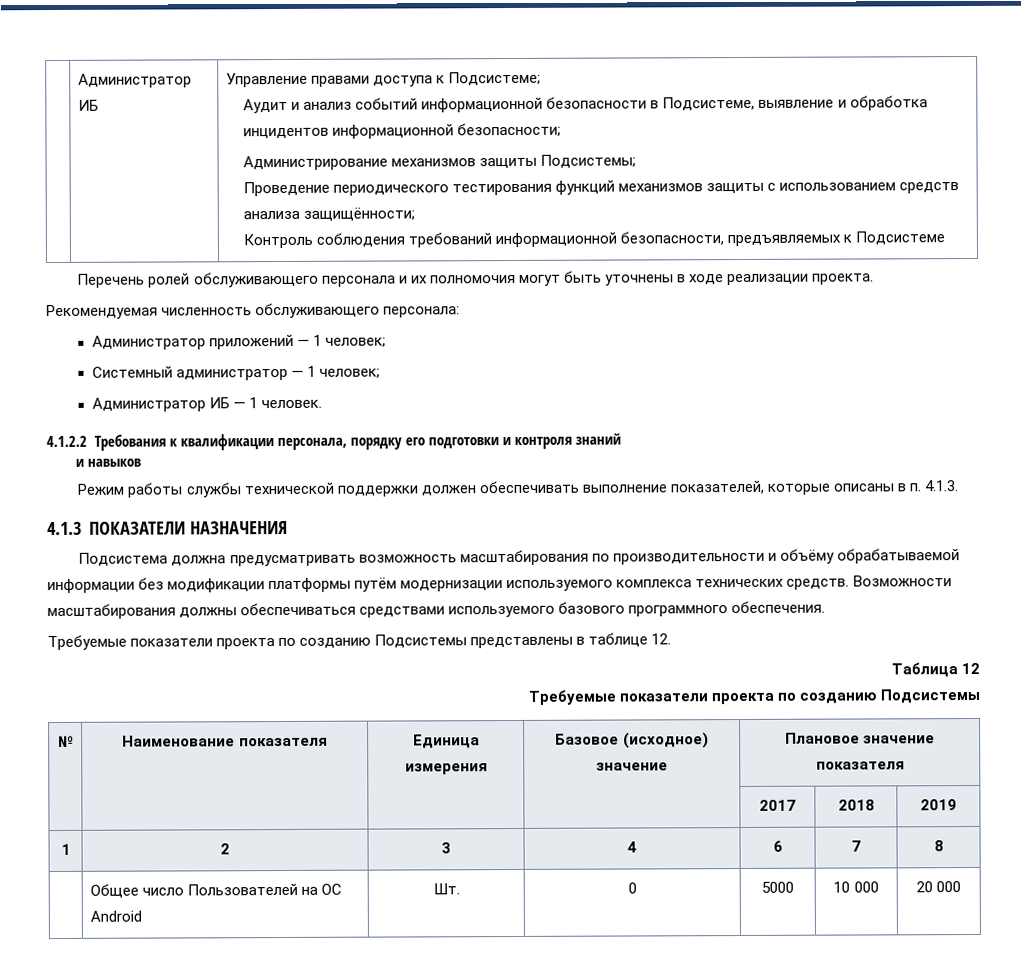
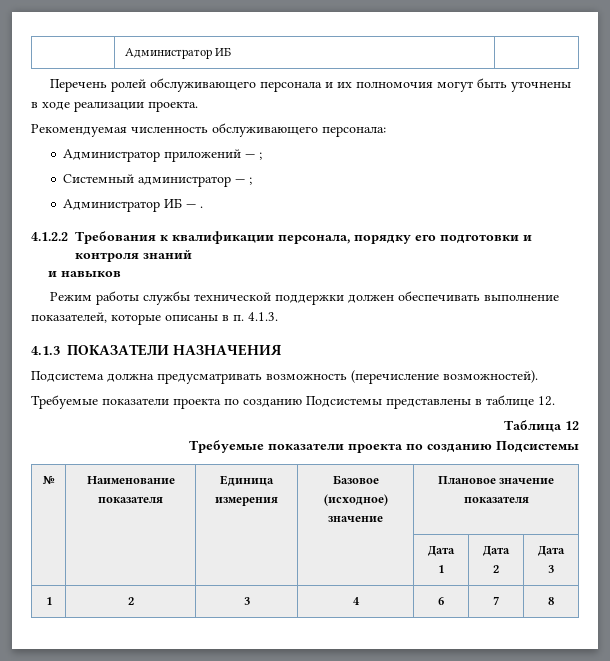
- Управление правами доступа к Подсистеме;
- Аудит и анализ событий информационной безопасности в Подсистеме, выявление и обработка инцидентов информационной безопасности;
- Администрирование механизмов защиты Подсистемы;
- Проведение периодического тестирования функций механизмов защиты с использованием средств анализа защищённости;
- Контроль соблюдения требований информационной безопасности, предъявляемых к Подсистеме
- Администратор приложений — 1 человек;
+ Администратор приложений — ;
- Системный администратор — 1 человек;
+ Системный администратор — ;
- Администратор ИБ — 1 человек.
+ Администратор ИБ — .
- Подсистема должна предусматривать возможность масштабирования по производительности и объёму обрабатываемой информации без модификации платформы путём модернизации используемого комплекса технических средств. Возможности масштабирования должны обеспечиваться средствами используемого базового программного обеспечения.
+ Подсистема должна предусматривать возможность (перечисление возможностей).
- | | | | 2017 | 2018 | 2019
+ | | | | Дата 1 | Дата 2 | Дата 3
- | Общее число Пользователей на ОС Android | Шт. | 0 | 5000 | 10 000 | 20 000

